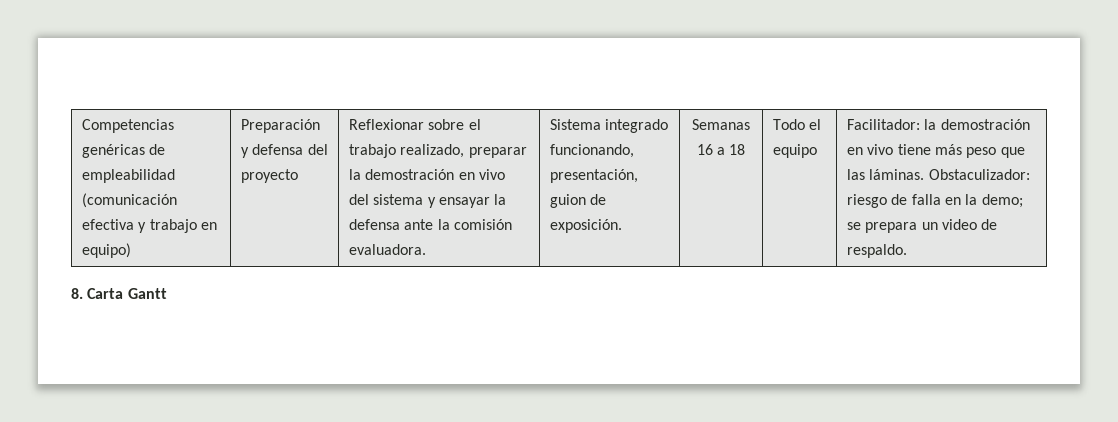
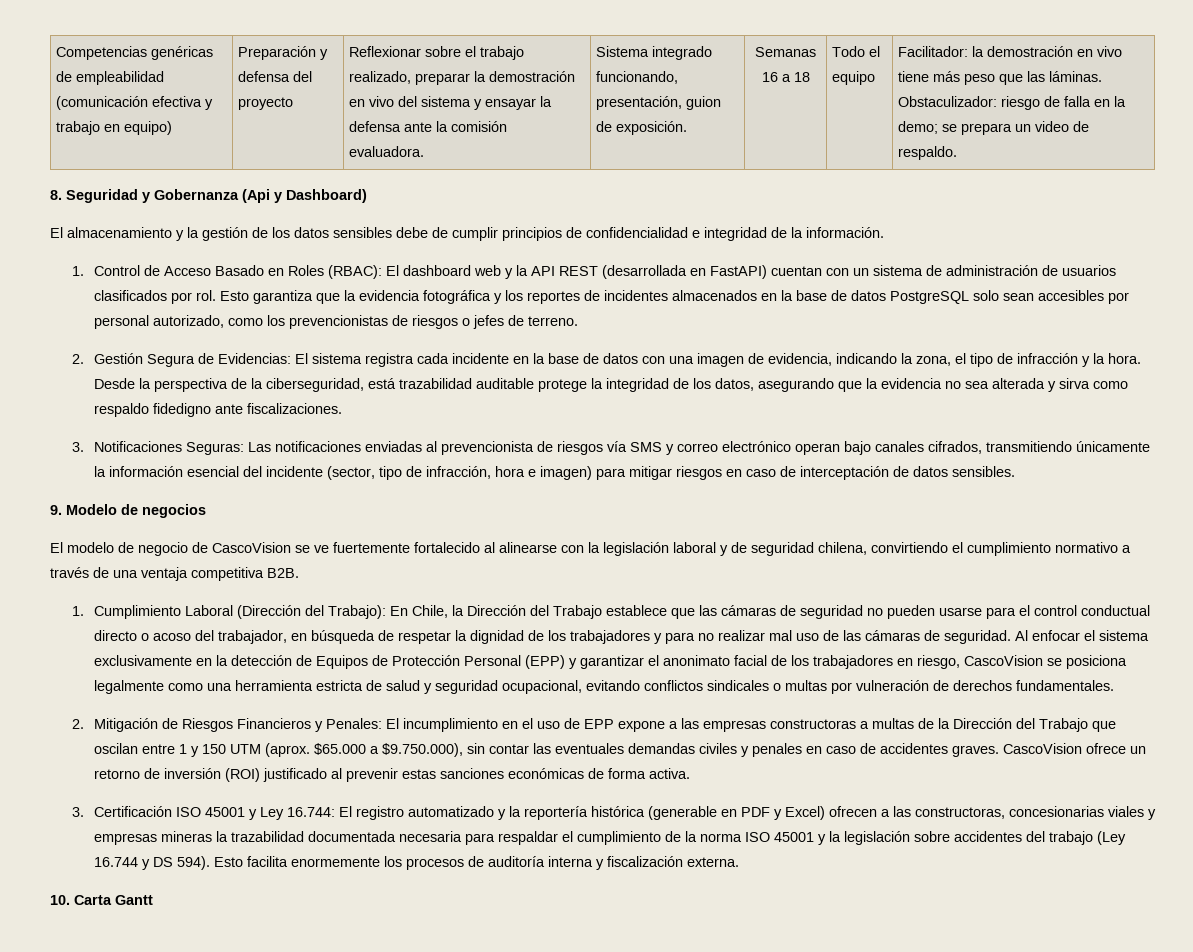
- 8. Carta Gantt
+ 8. Seguridad y Gobernanza (Api y Dashboard)
+ El almacenamiento y la gestión de los datos sensibles debe de cumplir principios de confidencialidad e integridad de la información.
+ 1. Control de Acceso Basado en Roles (RBAC): El dashboard web y la API REST (desarrollada en FastAPI) cuentan con un sistema de administración de usuarios clasificados por rol. Esto garantiza que la evidencia fotográfica y los reportes de incidentes almacenados en la base de datos PostgreSQL solo sean accesibles por personal autorizado, como los prevencionistas de riesgos o jefes de terreno.
+ 2. Gestión Segura de Evidencias: El sistema registra cada incidente en la base de datos con una imagen de evidencia, indicando la zona, el tipo de infracción y la hora. Desde la perspectiva de la ciberseguridad, está trazabilidad auditable protege la integridad de los datos, asegurando que la evidencia no sea alterada y sirva como respaldo fidedigno ante fiscalizaciones.
+ 3. Notificaciones Seguras: Las notificaciones enviadas al prevencionista de riesgos vía SMS y correo electrónico operan bajo canales cifrados, transmitiendo únicamente la información esencial del incidente (sector, tipo de infracción, hora e imagen) para mitigar riesgos en caso de interceptación de datos sensibles.
+ 9. Modelo de negocios
+ El modelo de negocio de CascoVision se ve fuertemente fortalecido al alinearse con la legislación laboral y de seguridad chilena, convirtiendo el cumplimiento normativo a través de una ventaja competitiva B2B.
+ 1. Cumplimiento Laboral (Dirección del Trabajo): En Chile, la Dirección del Trabajo establece que las cámaras de seguridad no pueden usarse para el control conductual directo o acoso del trabajador, en búsqueda de respetar la dignidad de los trabajadores y para no realizar mal uso de las cámaras de seguridad. Al enfocar el sistema exclusivamente en la detección de Equipos de Protección Personal (EPP) y garantizar el anonimato facial de los trabajadores en riesgo, CascoVision se posiciona legalmente como una herramienta estricta de salud y seguridad ocupacional, evitando conflictos sindicales o multas por vulneración de derechos fundamentales.
+ 2. Mitigación de Riesgos Financieros y Penales: El incumplimiento en el uso de EPP expone a las empresas constructoras a multas de la Dirección del Trabajo que oscilan entre 1 y 150 UTM (aprox. $65.000 a $9.750.000), sin contar las eventuales demandas civiles y penales en caso de accidentes graves. CascoVision ofrece un retorno de inversión (ROI) justificado al prevenir estas sanciones económicas de forma activa.
+ 3. Certificación ISO 45001 y Ley 16.744: El registro automatizado y la reportería histórica (generable en PDF y Excel) ofrecen a las constructoras, concesionarias viales y empresas mineras la trazabilidad documentada necesaria para respaldar el cumplimiento de la norma ISO 45001 y la legislación sobre accidentes del trabajo (Ley 16.744 y DS 594). Esto facilita enormemente los procesos de auditoría interna y fiscalización externa.
+ 10. Carta Gantt

